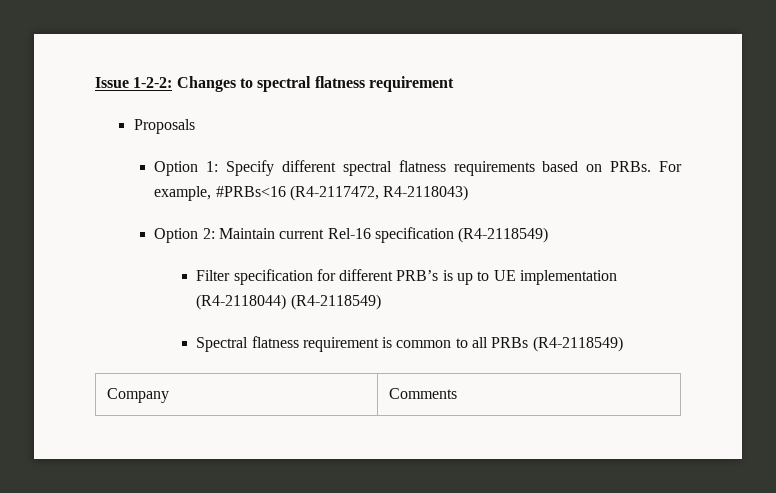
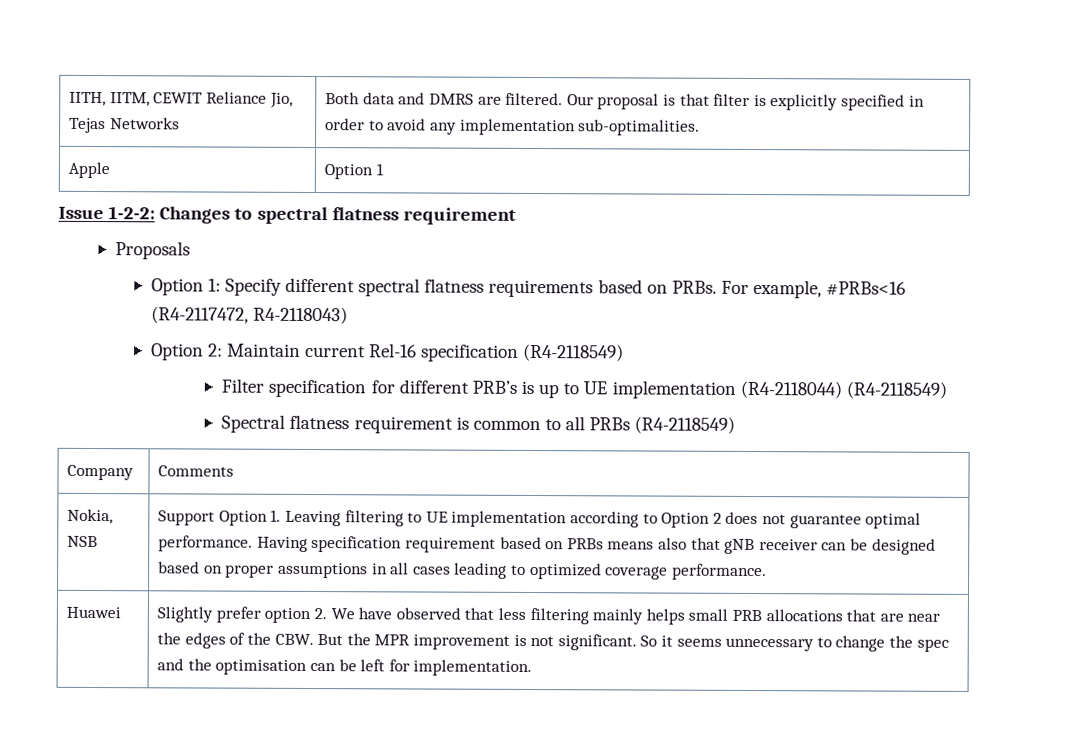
+ IITH, IITM, CEWIT Reliance Jio, Tejas Networks | Both data and DMRS are filtered. Our proposal is that filter is explicitly specified in order to avoid any implementation sub-optimalities.
+ Apple | Option 1
+ Nokia, NSB | Support Option 1. Leaving filtering to UE implementation according to Option 2 does not guarantee optimal performance. Having specification requirement based on PRBs means also that gNB receiver can be designed based on proper assumptions in all cases leading to optimized coverage performance.
+ Huawei | Slightly prefer option 2. We have observed that less filtering mainly helps small PRB allocations that are near the edges of the CBW. But the MPR improvement is not significant. So it seems unnecessary to change the spec and the optimisation can be left for implementation.

